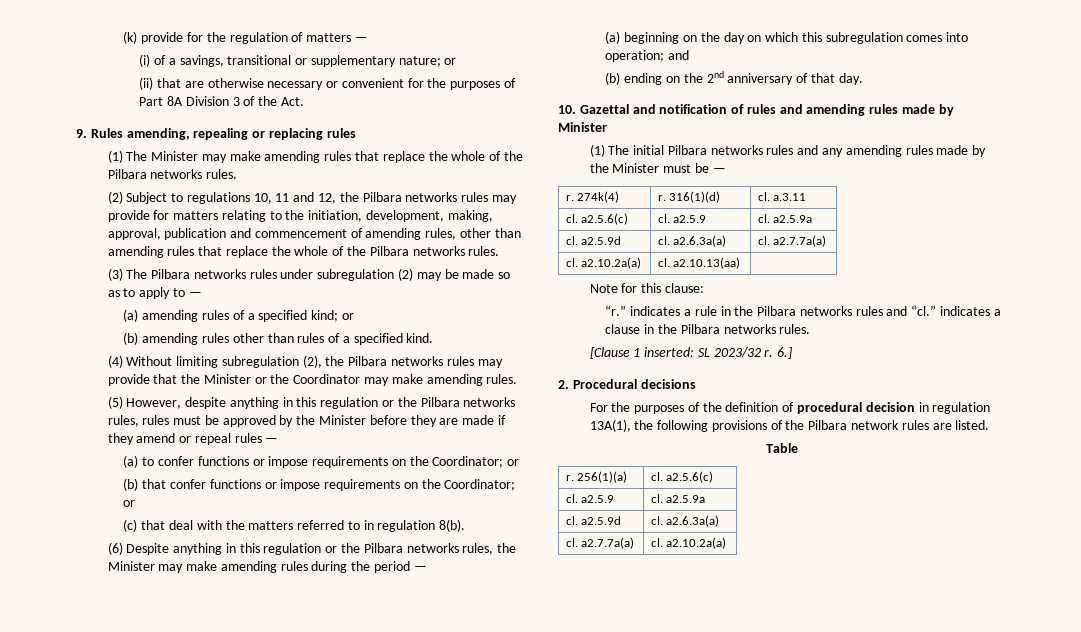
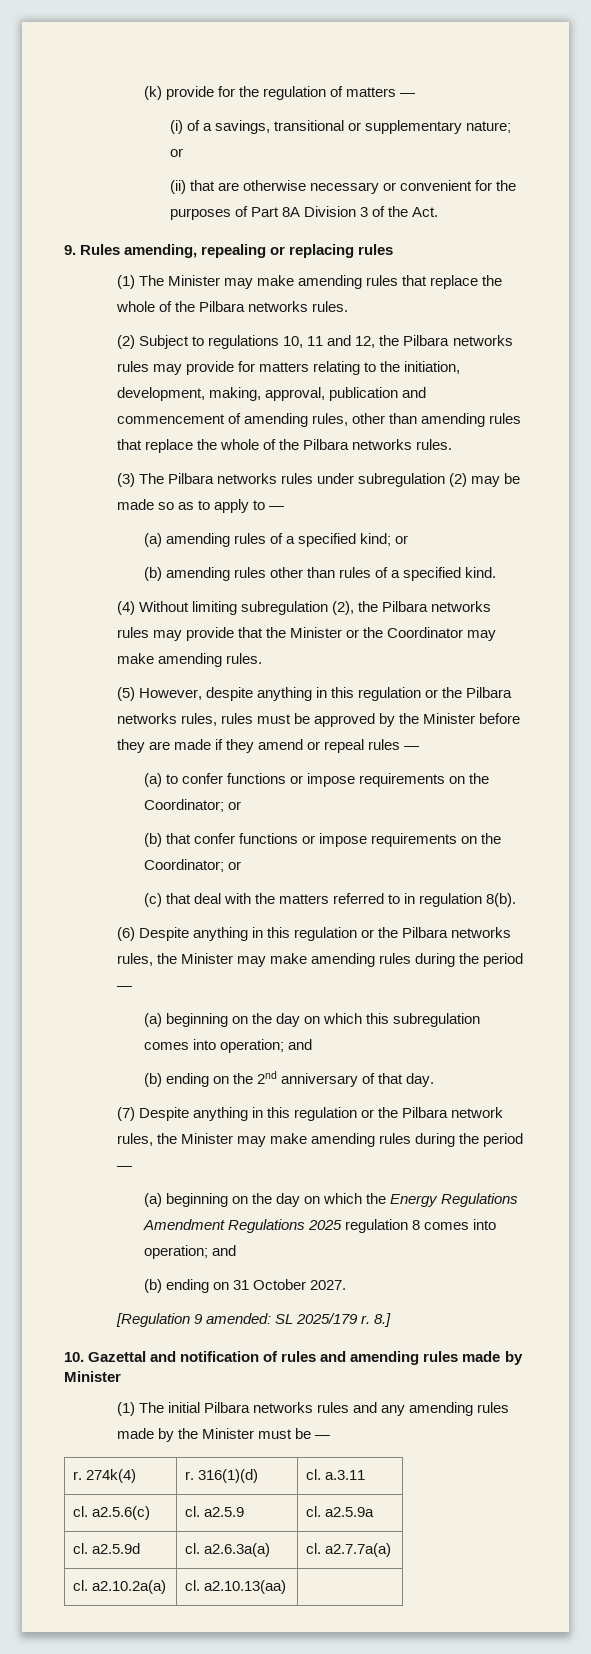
+ (7) Despite anything in this regulation or the Pilbara network rules, the Minister may make amending rules during the period —
+ (a) beginning on the day on which the Energy Regulations Amendment Regulations 2025 regulation 8 comes into operation; and
+ (b) ending on 31 October 2027.
+ [Regulation 9 amended: SL 2025/179 r. 8.]
- Note for this clause:
- “r.” indicates a rule in the Pilbara networks rules and “cl.” indicates a clause in the Pilbara networks rules.
- [Clause 1 inserted: SL 2023/32 r. 6.]
- 2. Procedural decisions
- For the purposes of the definition of procedural decision in regulation 13A(1), the following provisions of the Pilbara network rules are listed.
- Table
- r. 256(1)(a) | cl. a2.5.6(c)
- cl. a2.5.9 | cl. a2.5.9a
- cl. a2.5.9d | cl. a2.6.3a(a)
- cl. a2.7.7a(a) | cl. a2.10.2a(a)

